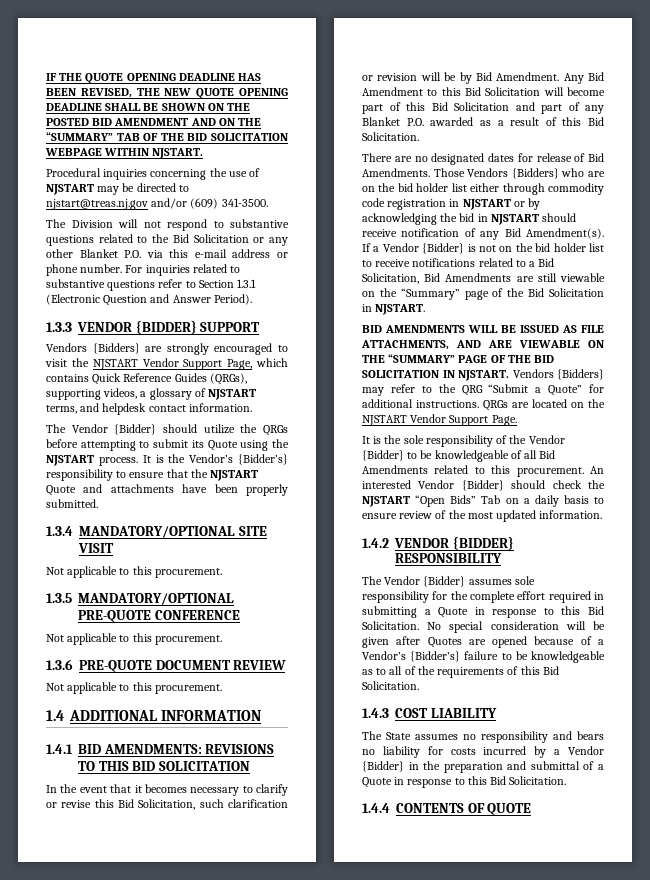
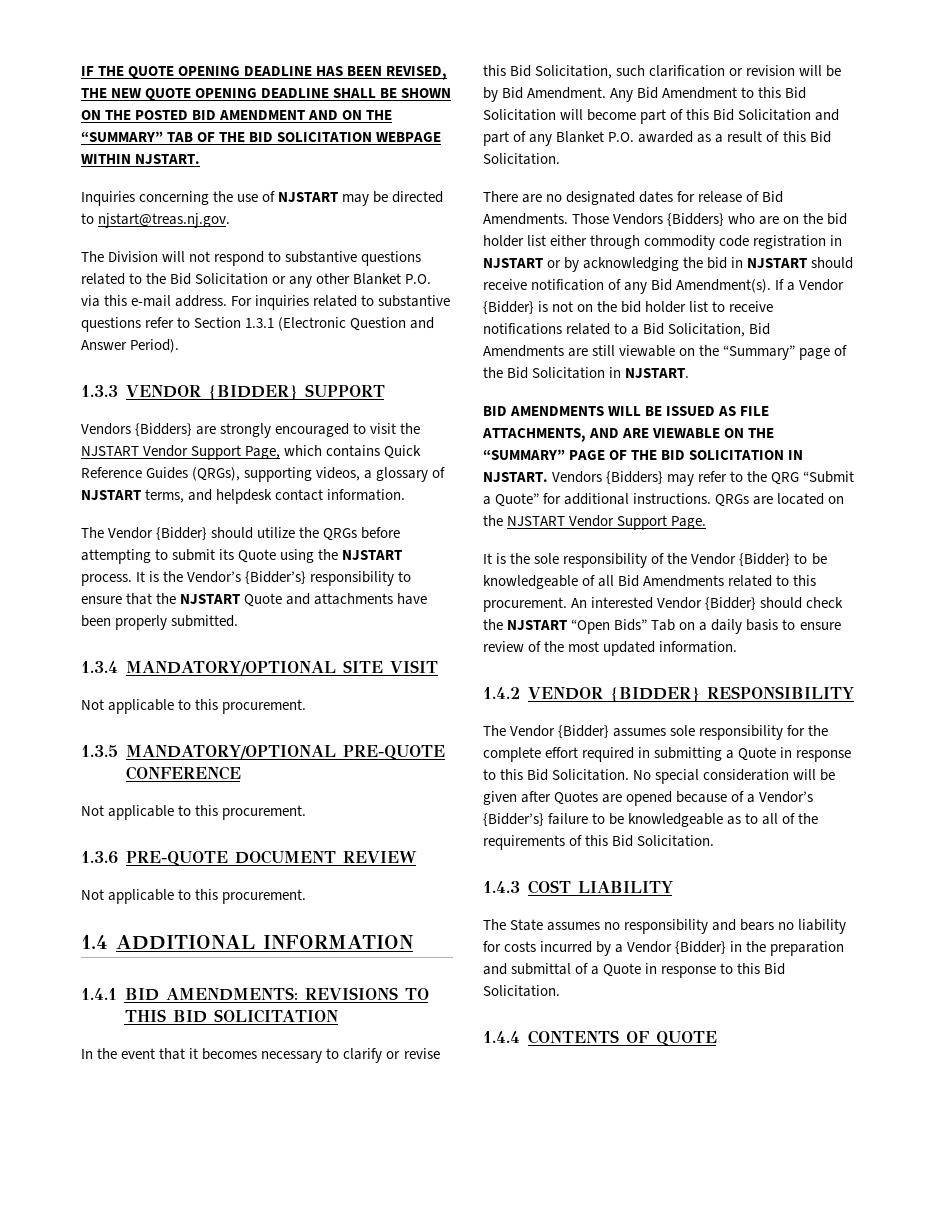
- Procedural inquiries concerning the use of NJSTART may be directed to njstart@treas.nj.gov and/or (609) 341-3500.
+ Inquiries concerning the use of NJSTART may be directed to njstart@treas.nj.gov.
- The Division will not respond to substantive questions related to the Bid Solicitation or any other Blanket P.O. via this e-mail address or phone number.
+ The Division will not respond to substantive questions related to the Bid Solicitation or any other Blanket P.O. via this e-mail address.

